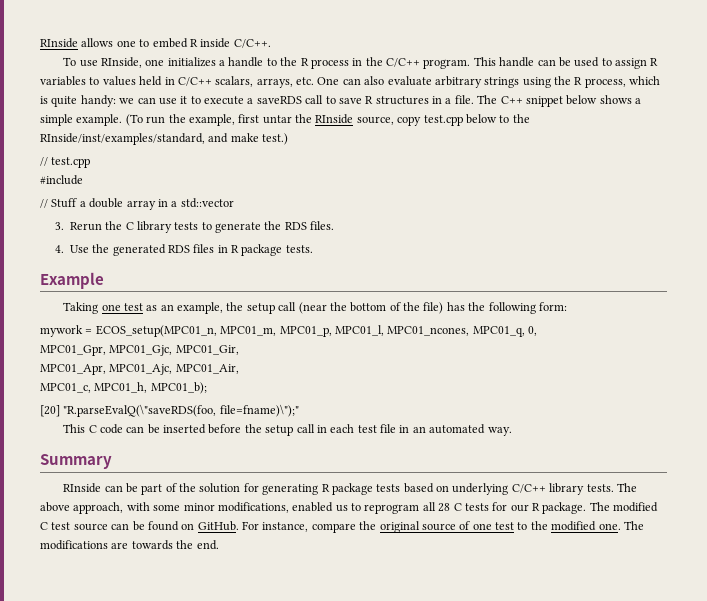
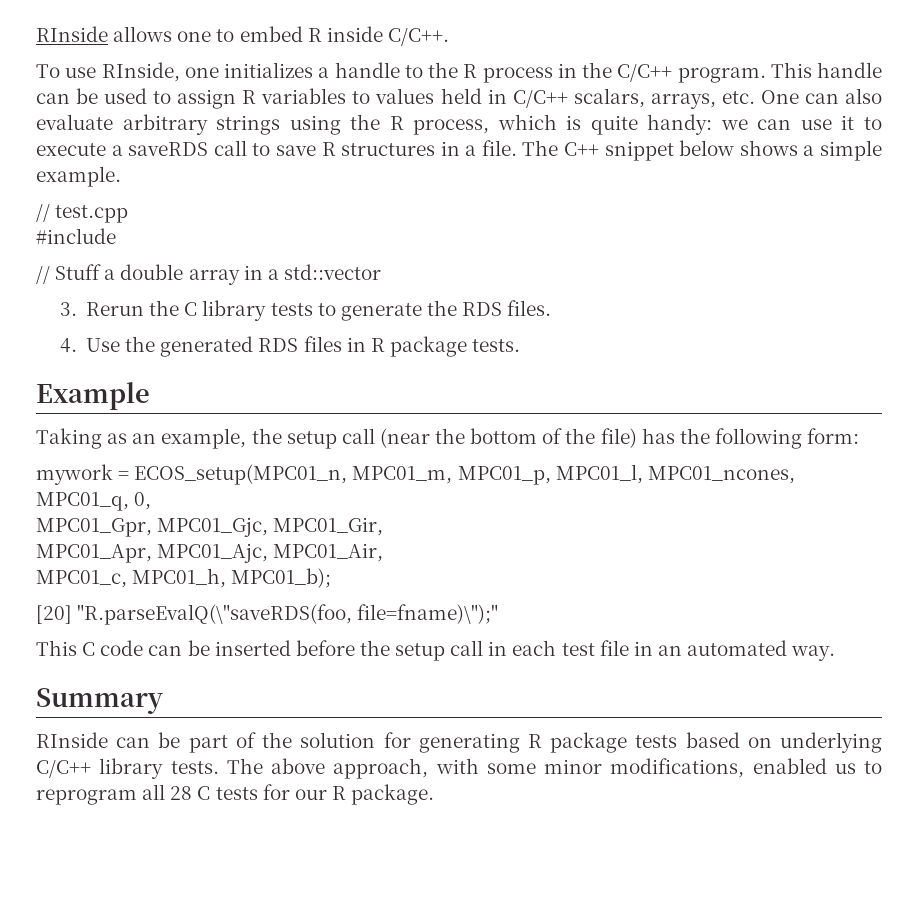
- (To run the example, first untar the RInside source, copy test.cpp below to the RInside/inst/examples/standard, and make test.)
- Taking one test as an example, the setup call (near the bottom of the file) has the following form:
+ Taking as an example, the setup call (near the bottom of the file) has the following form:
- The modified C test source can be found on GitHub. For instance, compare the original source of one test to the modified one. The modifications are towards the end.

